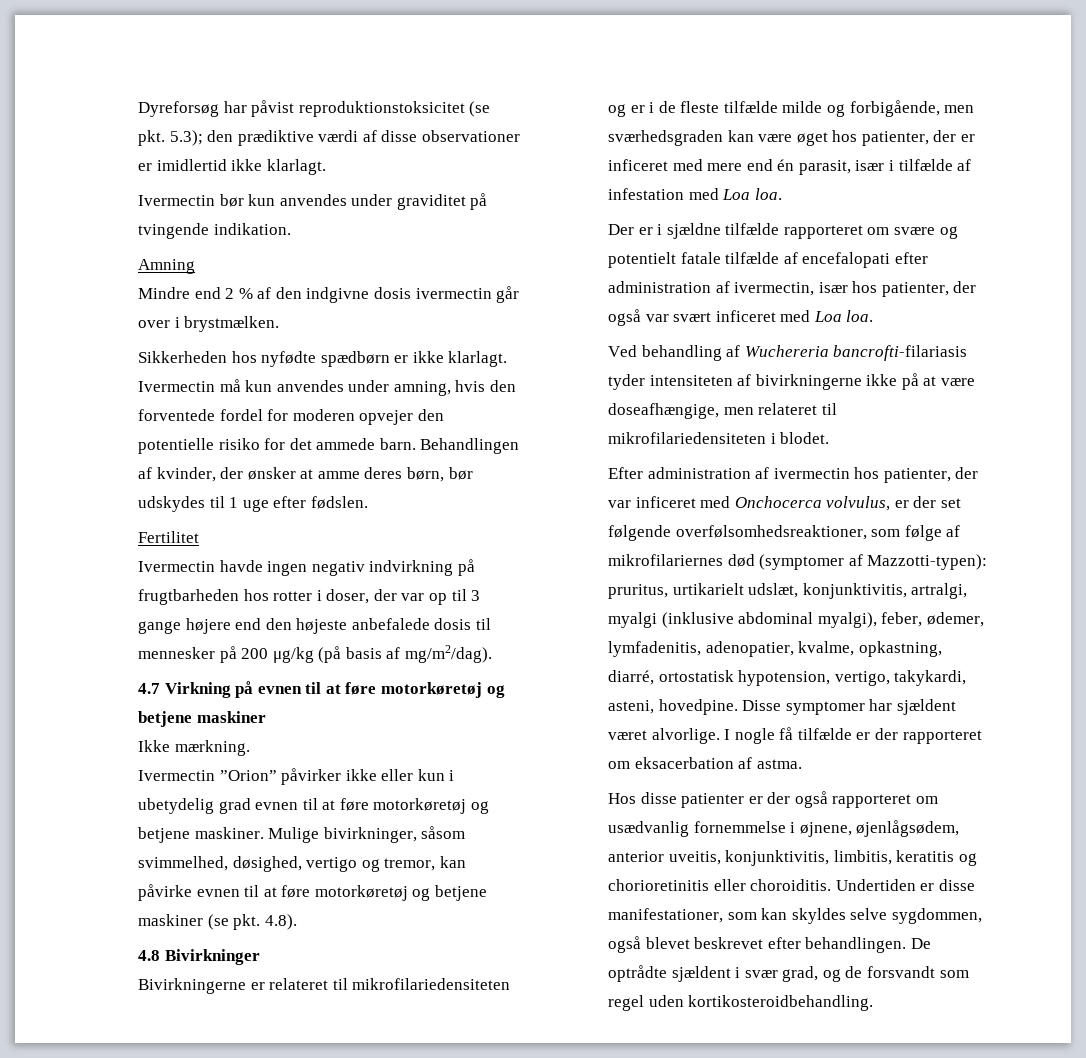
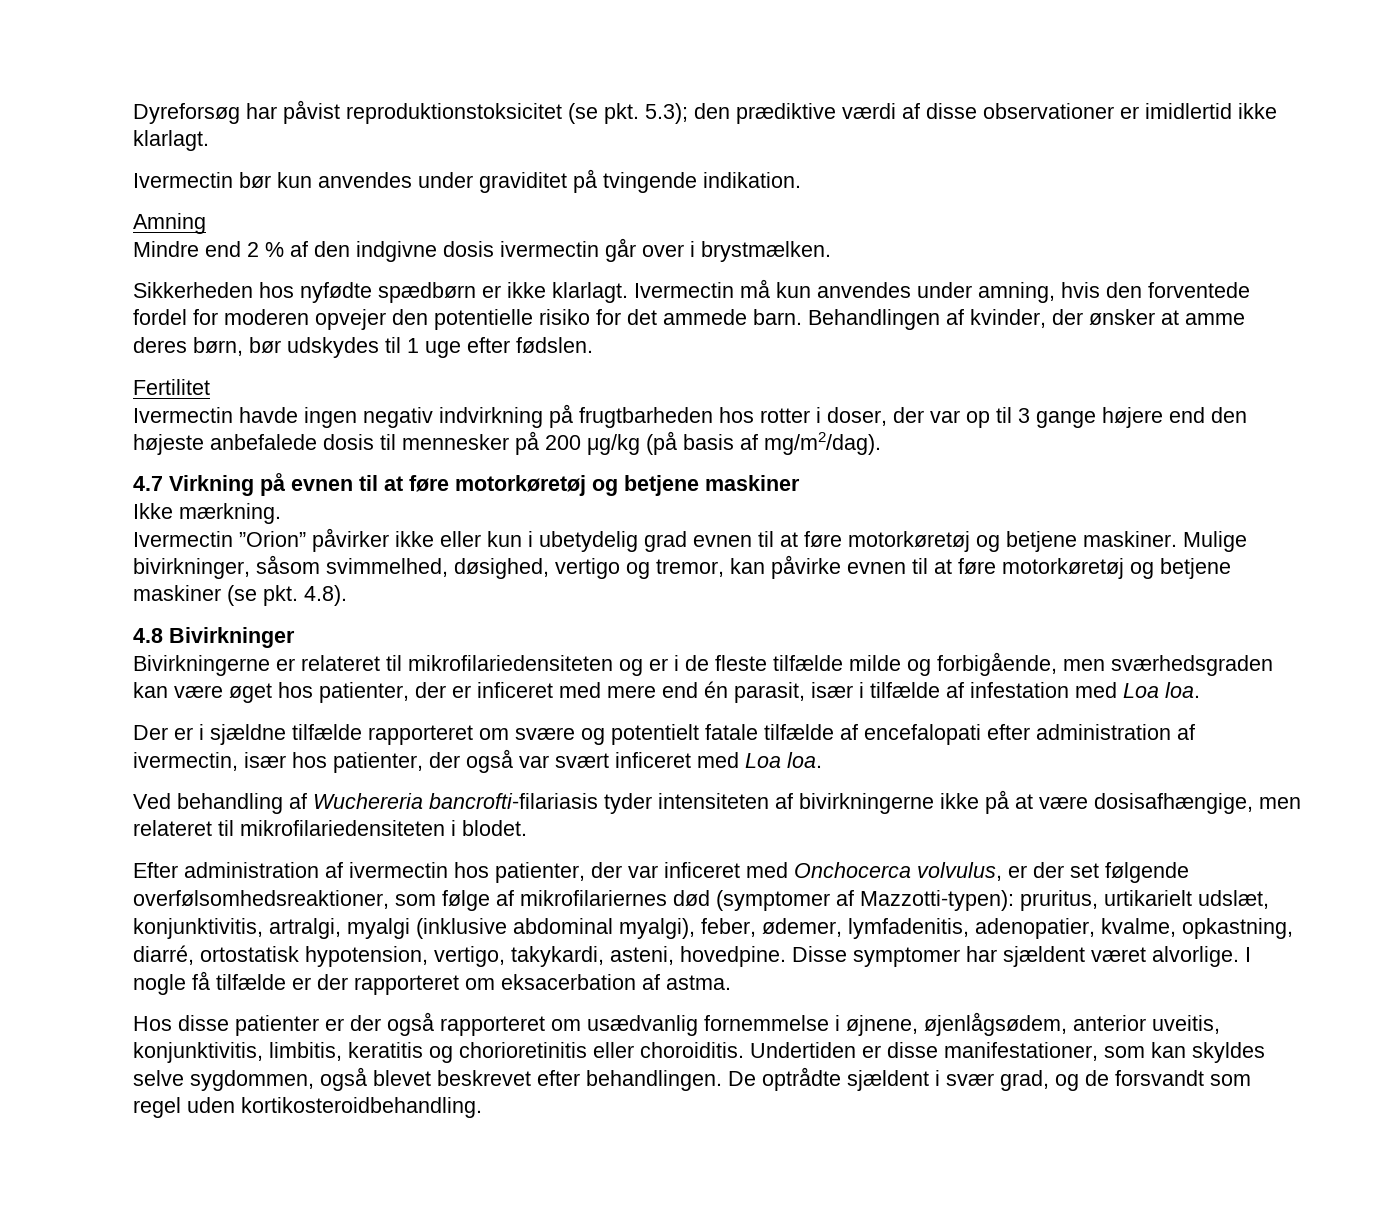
- Ved behandling af Wuchereria bancrofti-filariasis tyder intensiteten af bivirkningerne ikke på at være doseafhængige, men relateret til mikrofilariedensiteten i blodet.
+ Ved behandling af Wuchereria bancrofti-filariasis tyder intensiteten af bivirkningerne ikke på at være dosisafhængige, men relateret til mikrofilariedensiteten i blodet.

